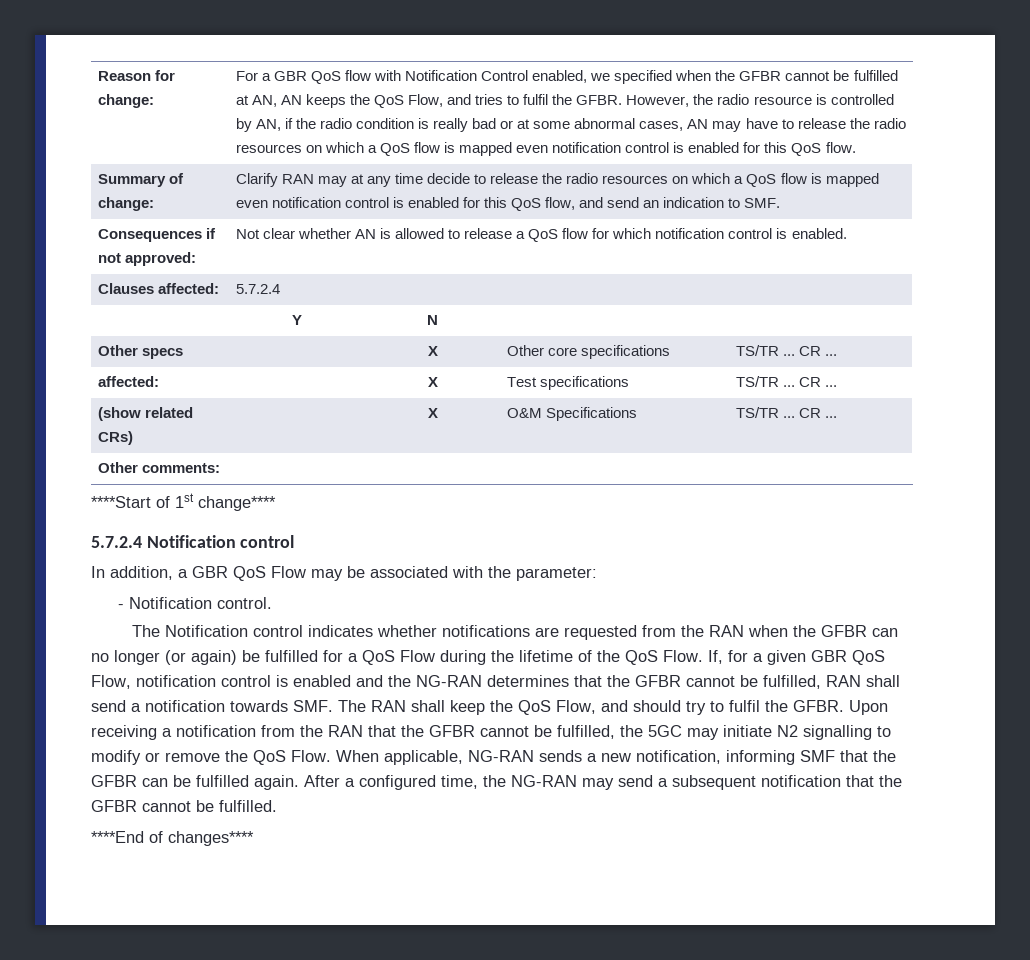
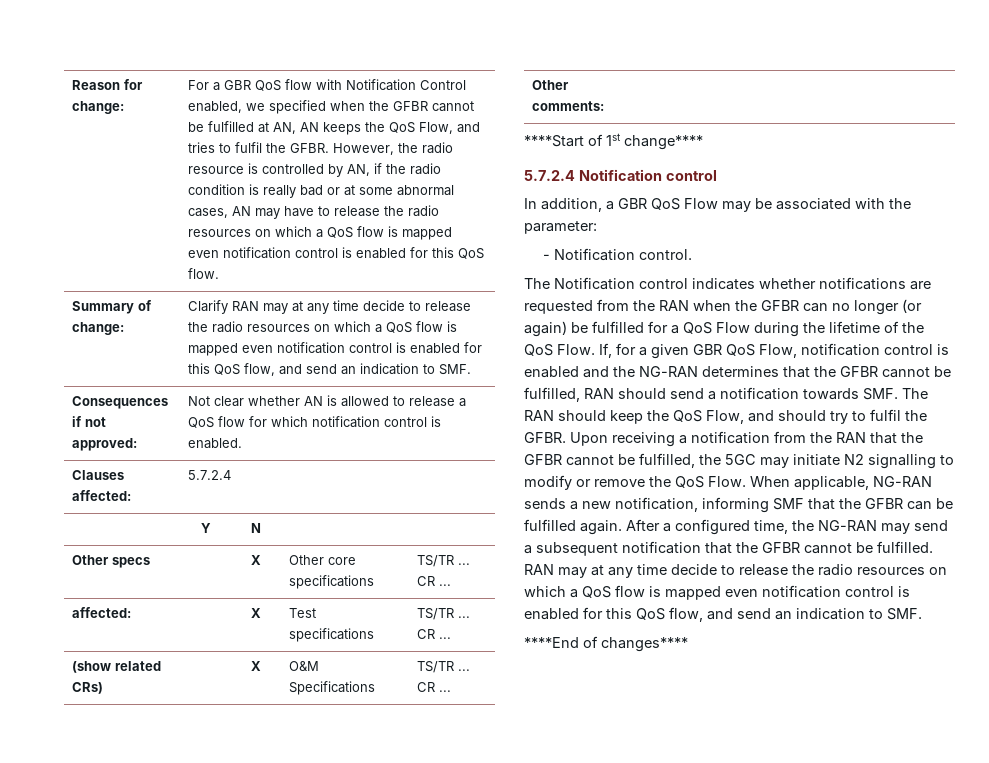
- If, for a given GBR QoS Flow, notification control is enabled and the NG-RAN determines that the GFBR cannot be fulfilled, RAN shall send a notification towards SMF. The RAN shall keep the QoS Flow, and should try to fulfil the GFBR.
+ If, for a given GBR QoS Flow, notification control is enabled and the NG-RAN determines that the GFBR cannot be fulfilled, RAN should send a notification towards SMF. The RAN should keep the QoS Flow, and should try to fulfil the GFBR.
- After a configured time, the NG-RAN may send a subsequent notification that the GFBR cannot be fulfilled.
+ After a configured time, the NG-RAN may send a subsequent notification that the GFBR cannot be fulfilled. RAN may at any time decide to release the radio resources on which a QoS flow is mapped even notification control is enabled for this QoS flow, and send an indication to SMF.

